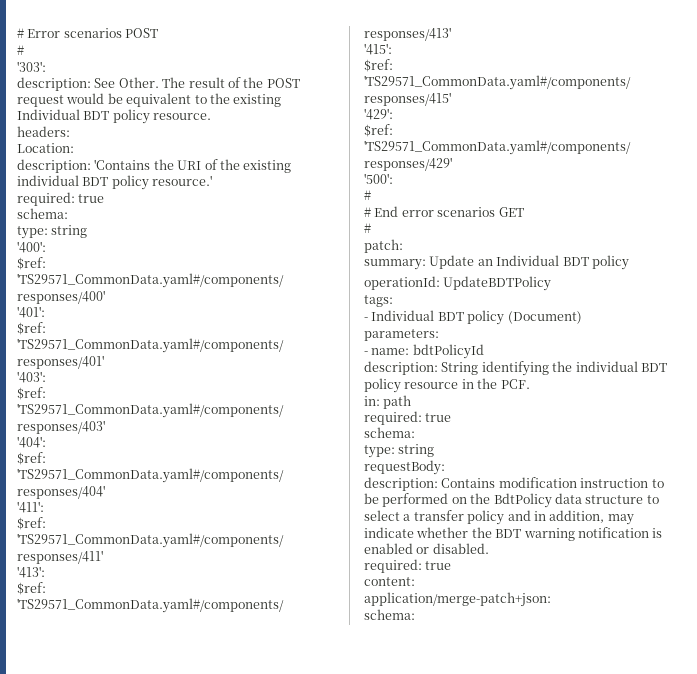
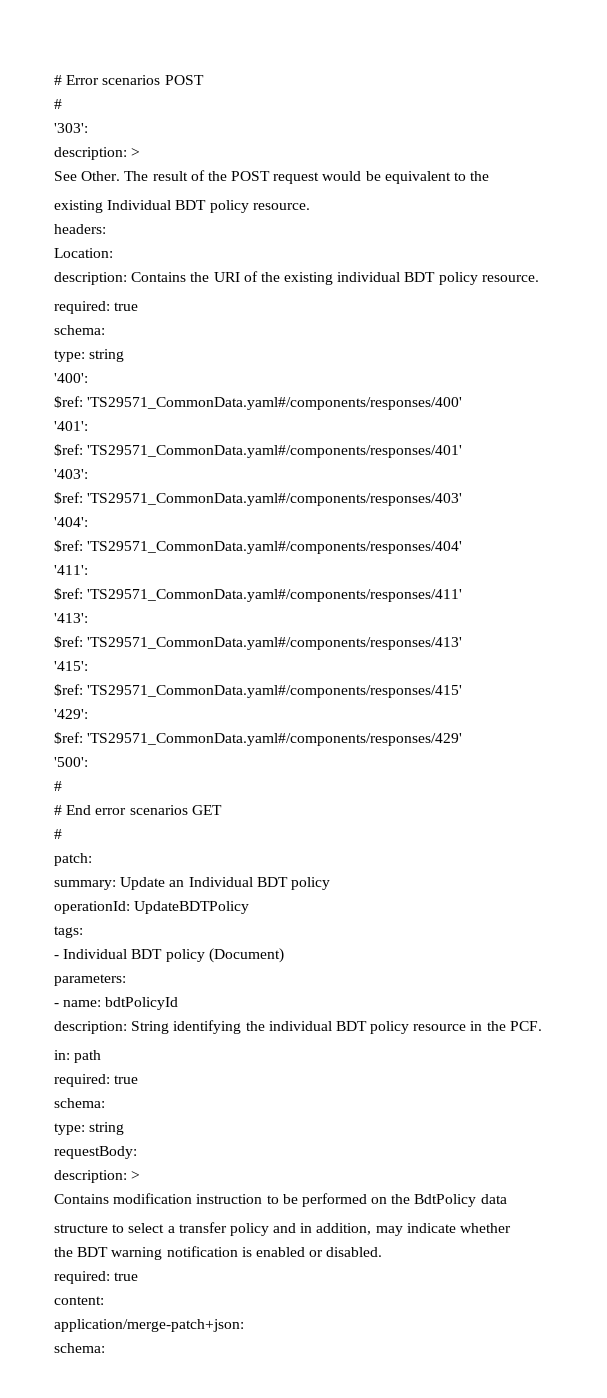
  '303':
- description: See Other.
+ description: >
+ See Other.
- The result of the POST request would be equivalent to the existing Individual BDT policy resource.
+ The result of the POST request would be equivalent to the
+ existing Individual BDT policy resource.
- description: 'Contains the URI of the existing individual BDT policy resource.'
+ description: Contains the URI of the existing individual BDT policy resource.
  requestBody:
- description: Contains modification instruction to be performed on the BdtPolicy data structure to select a transfer policy and in addition, may indicate whether the BDT warning notification is enabled or disabled.
+ description: >
+ Contains modification instruction to be performed on the BdtPolicy data
+ structure to select a transfer policy and in addition, may indicate whether
+ the BDT warning notification is enabled or disabled.

